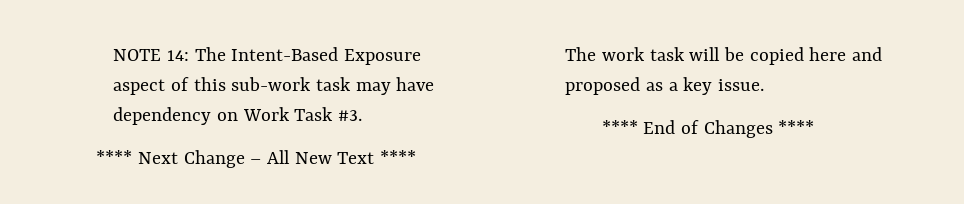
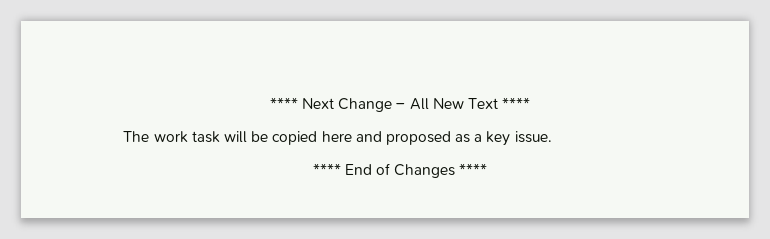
- NOTE 14: The Intent-Based Exposure aspect of this sub-work task may have dependency on Work Task #3.

